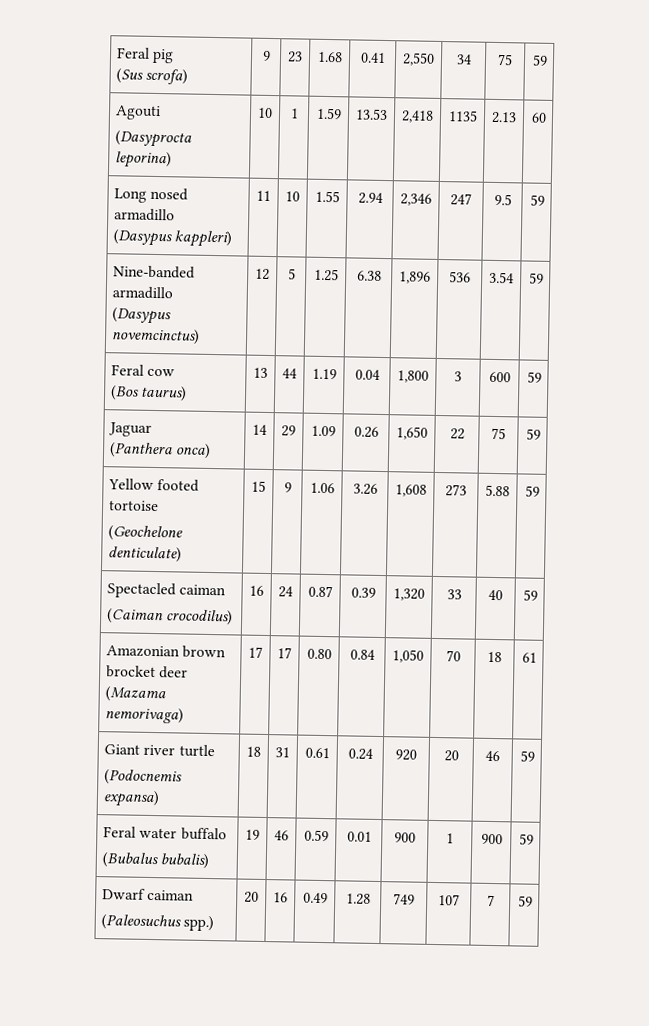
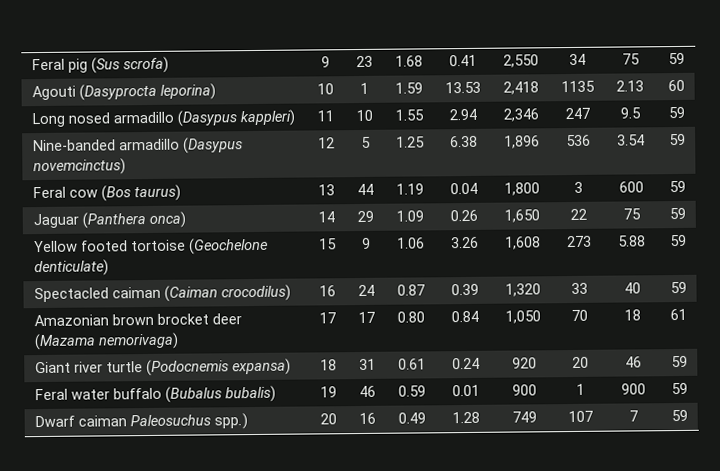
- Feral pig
- (Sus scrofa) | 9 | 23 | 1.68 | 0.41 | 2,550 | 34 | 75 | 59
+ Feral pig (Sus scrofa) | 9 | 23 | 1.68 | 0.41 | 2,550 | 34 | 75 | 59
- Agouti
- (Dasyprocta leporina) | 10 | 1 | 1.59 | 13.53 | 2,418 | 1135 | 2.13 | 60
+ Agouti (Dasyprocta leporina) | 10 | 1 | 1.59 | 13.53 | 2,418 | 1135 | 2.13 | 60
- Long nosed armadillo
- (Dasypus kappleri) | 11 | 10 | 1.55 | 2.94 | 2,346 | 247 | 9.5 | 59
+ Long nosed armadillo (Dasypus kappleri) | 11 | 10 | 1.55 | 2.94 | 2,346 | 247 | 9.5 | 59
- Nine-banded armadillo
- (Dasypus novemcinctus) | 12 | 5 | 1.25 | 6.38 | 1,896 | 536 | 3.54 | 59
+ Nine-banded armadillo (Dasypus novemcinctus) | 12 | 5 | 1.25 | 6.38 | 1,896 | 536 | 3.54 | 59
- Feral cow
- (Bos taurus) | 13 | 44 | 1.19 | 0.04 | 1,800 | 3 | 600 | 59
+ Feral cow (Bos taurus) | 13 | 44 | 1.19 | 0.04 | 1,800 | 3 | 600 | 59
- Jaguar
- (Panthera onca) | 14 | 29 | 1.09 | 0.26 | 1,650 | 22 | 75 | 59
+ Jaguar (Panthera onca) | 14 | 29 | 1.09 | 0.26 | 1,650 | 22 | 75 | 59
- Yellow footed tortoise
- (Geochelone denticulate) | 15 | 9 | 1.06 | 3.26 | 1,608 | 273 | 5.88 | 59
+ Yellow footed tortoise (Geochelone denticulate) | 15 | 9 | 1.06 | 3.26 | 1,608 | 273 | 5.88 | 59
- Spectacled caiman
- (Caiman crocodilus) | 16 | 24 | 0.87 | 0.39 | 1,320 | 33 | 40 | 59
+ Spectacled caiman (Caiman crocodilus) | 16 | 24 | 0.87 | 0.39 | 1,320 | 33 | 40 | 59
- Giant river turtle
- (Podocnemis expansa) | 18 | 31 | 0.61 | 0.24 | 920 | 20 | 46 | 59
+ Giant river turtle (Podocnemis expansa) | 18 | 31 | 0.61 | 0.24 | 920 | 20 | 46 | 59
- Feral water buffalo
- (Bubalus bubalis) | 19 | 46 | 0.59 | 0.01 | 900 | 1 | 900 | 59
+ Feral water buffalo (Bubalus bubalis) | 19 | 46 | 0.59 | 0.01 | 900 | 1 | 900 | 59
- Dwarf caiman
- (Paleosuchus spp.) | 20 | 16 | 0.49 | 1.28 | 749 | 107 | 7 | 59
+ Dwarf caiman Paleosuchus spp.) | 20 | 16 | 0.49 | 1.28 | 749 | 107 | 7 | 59

